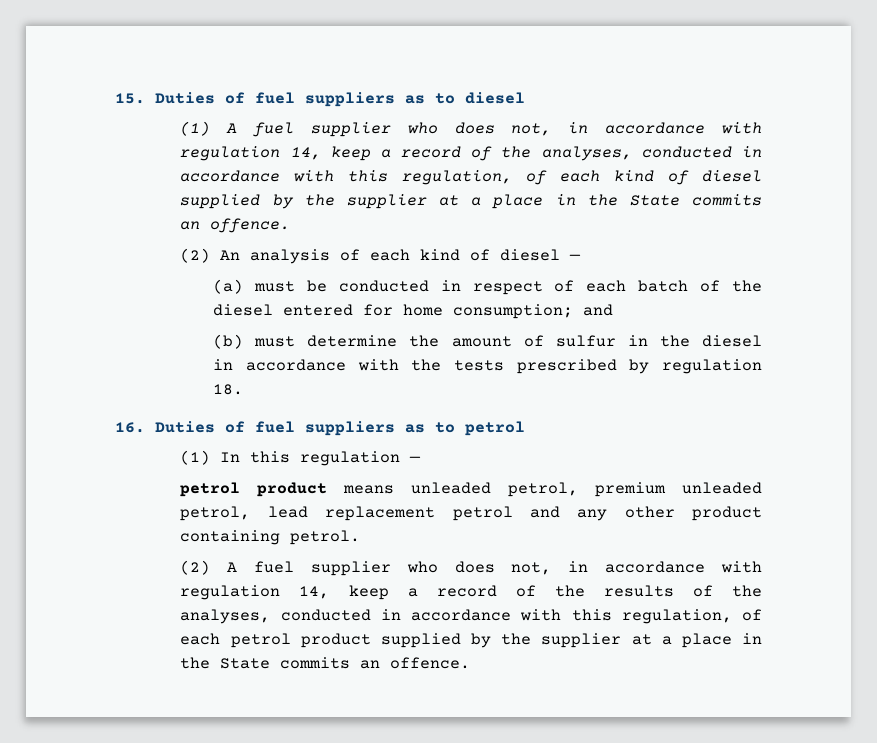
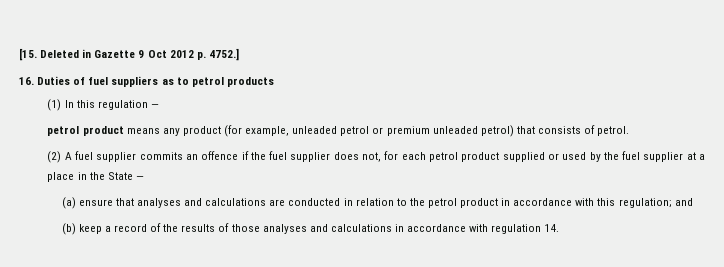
- 15. Duties of fuel suppliers as to diesel
- (1) A fuel supplier who does not, in accordance with regulation 14, keep a record of the analyses, conducted in accordance with this regulation, of each kind of diesel supplied by the supplier at a place in the State commits an offence.
- (2) An analysis of each kind of diesel —
- (a) must be conducted in respect of each batch of the diesel entered for home consumption; and
- (b) must determine the amount of sulfur in the diesel in accordance with the tests prescribed by regulation 18.
+ [15. Deleted in Gazette 9 Oct 2012 p. 4752.]
- 16. Duties of fuel suppliers as to petrol
+ 16. Duties of fuel suppliers as to petrol products
- petrol product means unleaded petrol, premium unleaded petrol, lead replacement petrol and any other product containing petrol.
+ petrol product means any product (for example, unleaded petrol or premium unleaded petrol) that consists of petrol.
- (2) A fuel supplier who does not, in accordance with regulation 14, keep a record of the results of the analyses, conducted in accordance with this regulation, of each petrol product supplied by the supplier at a place in the State commits an offence.
+ (2) A fuel supplier commits an offence if the fuel supplier does not, for each petrol product supplied or used by the fuel supplier at a place in the State —
+ (a) ensure that analyses and calculations are conducted in relation to the petrol product in accordance with this regulation; and
+ (b) keep a record of the results of those analyses and calculations in accordance with regulation 14.

